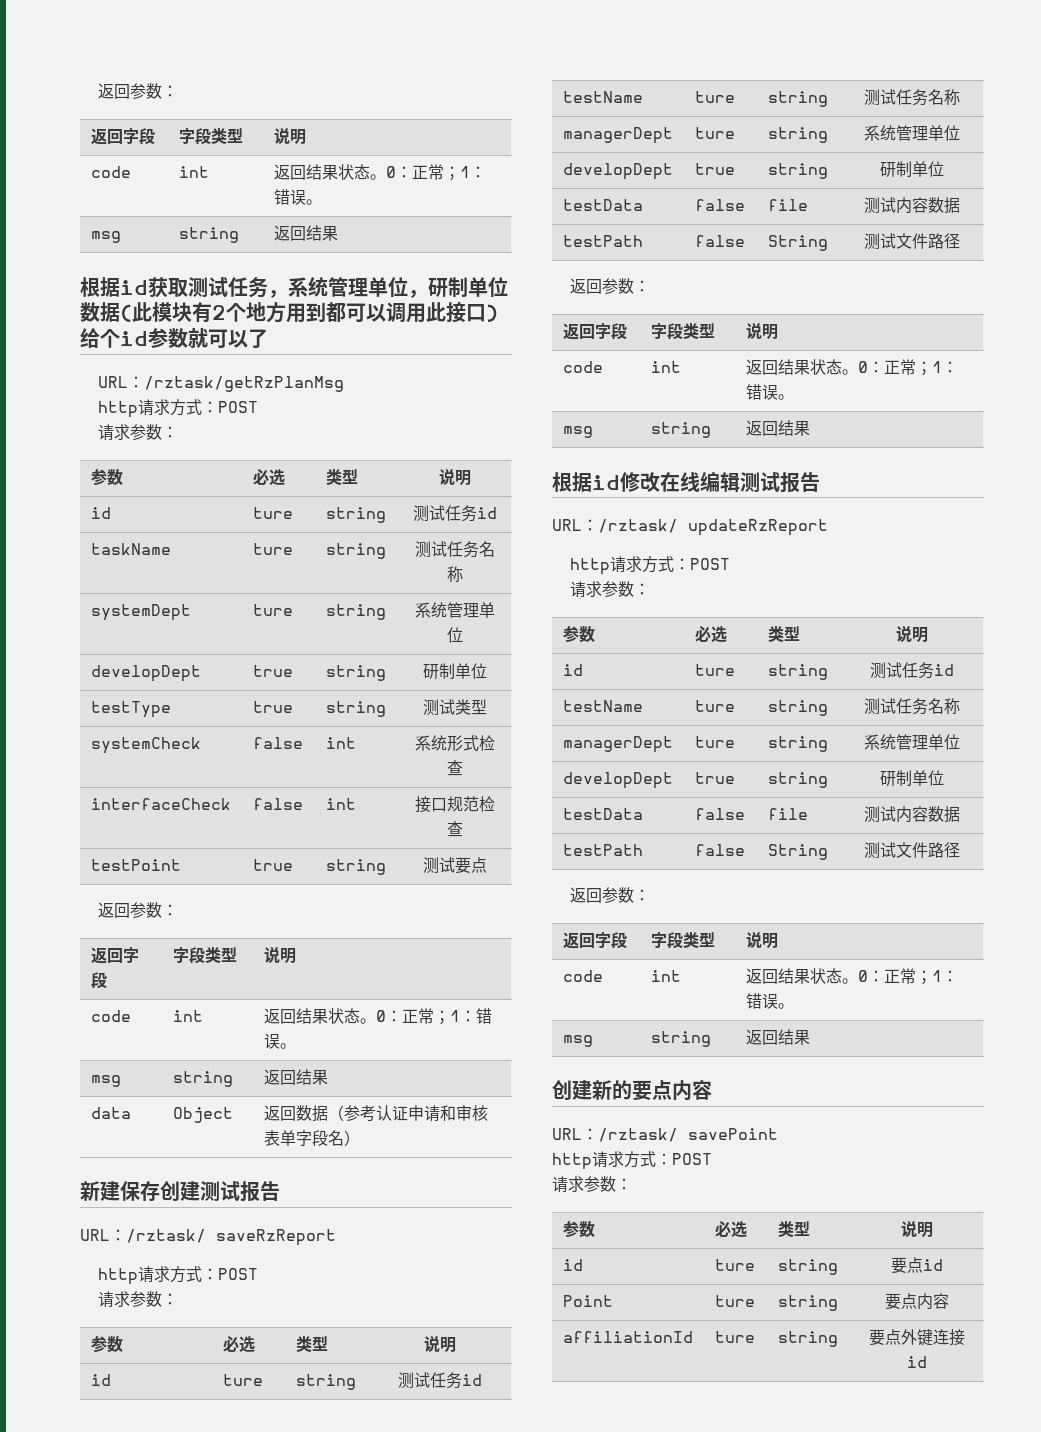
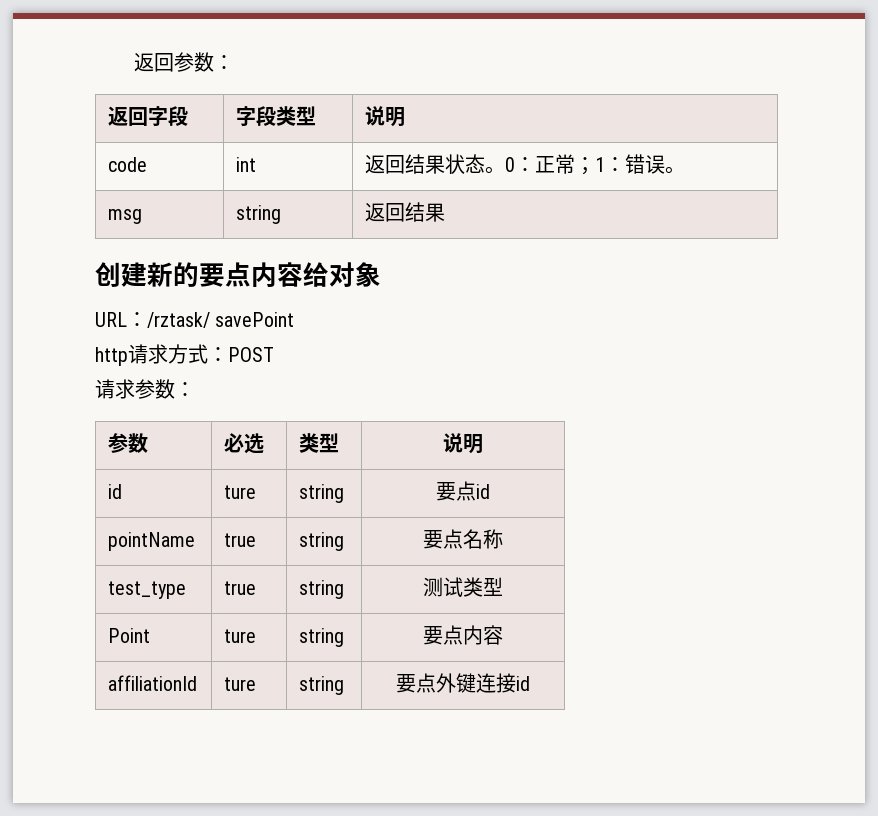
- 根据id获取测试任务，系统管理单位，研制单位数据(此模块有2个地方用到都可以调用此接口)给个id参数就可以了
- URL：/rztask/getRzPlanMsg
- http请求方式：POST
- 请求参数：
- 参数 | 必选 | 类型 | 说明
- id | ture | string | 测试任务id
- taskName | ture | string | 测试任务名称
- systemDept | ture | string | 系统管理单位
- developDept | true | string | 研制单位
- testType | true | string | 测试类型
- systemCheck | false | int | 系统形式检查
- interfaceCheck | false | int | 接口规范检查
- testPoint | true | string | 测试要点
- 返回参数：
- 返回字段 | 字段类型 | 说明
- code | int | 返回结果状态。0：正常；1：错误。
- msg | string | 返回结果
- data | Object | 返回数据（参考认证申请和审核表单字段名）
- 新建保存创建测试报告
- URL：/rztask/ saveRzReport
- http请求方式：POST
- 请求参数：
- 参数 | 必选 | 类型 | 说明
- id | ture | string | 测试任务id
- testName | ture | string | 测试任务名称
- managerDept | ture | string | 系统管理单位
- developDept | true | string | 研制单位
- testData | false | file | 测试内容数据
- testPath | false | String | 测试文件路径
- 返回参数：
- 返回字段 | 字段类型 | 说明
- code | int | 返回结果状态。0：正常；1：错误。
- msg | string | 返回结果
- 根据id修改在线编辑测试报告
- URL：/rztask/ updateRzReport
- http请求方式：POST
- 请求参数：
- 参数 | 必选 | 类型 | 说明
- id | ture | string | 测试任务id
- testName | ture | string | 测试任务名称
- managerDept | ture | string | 系统管理单位
- developDept | true | string | 研制单位
- testData | false | file | 测试内容数据
- testPath | false | String | 测试文件路径
- 返回参数：
- 返回字段 | 字段类型 | 说明
- code | int | 返回结果状态。0：正常；1：错误。
- msg | string | 返回结果
- 创建新的要点内容
+ 创建新的要点内容给对象
+ pointName | true | string | 要点名称
+ test_type | true | string | 测试类型

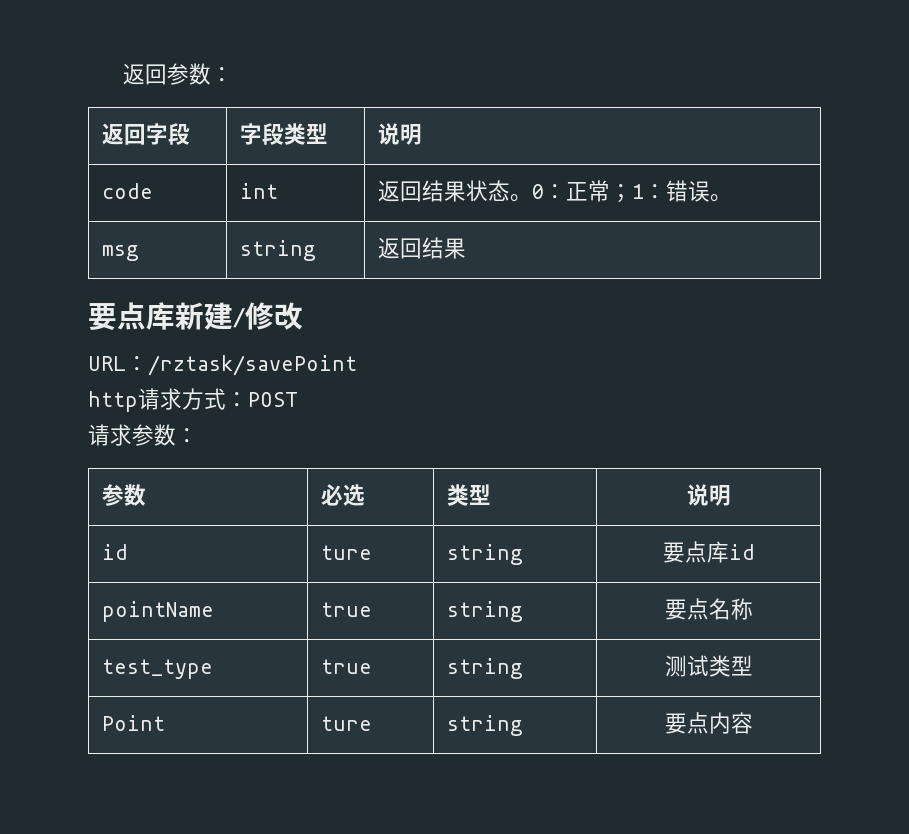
- 创建新的要点内容给对象
+ 要点库新建/修改
- URL：/rztask/ savePoint
+ URL：/rztask/savePoint
- id | ture | string | 要点id
+ id | ture | string | 要点库id
- affiliationId | ture | string | 要点外键连接id

